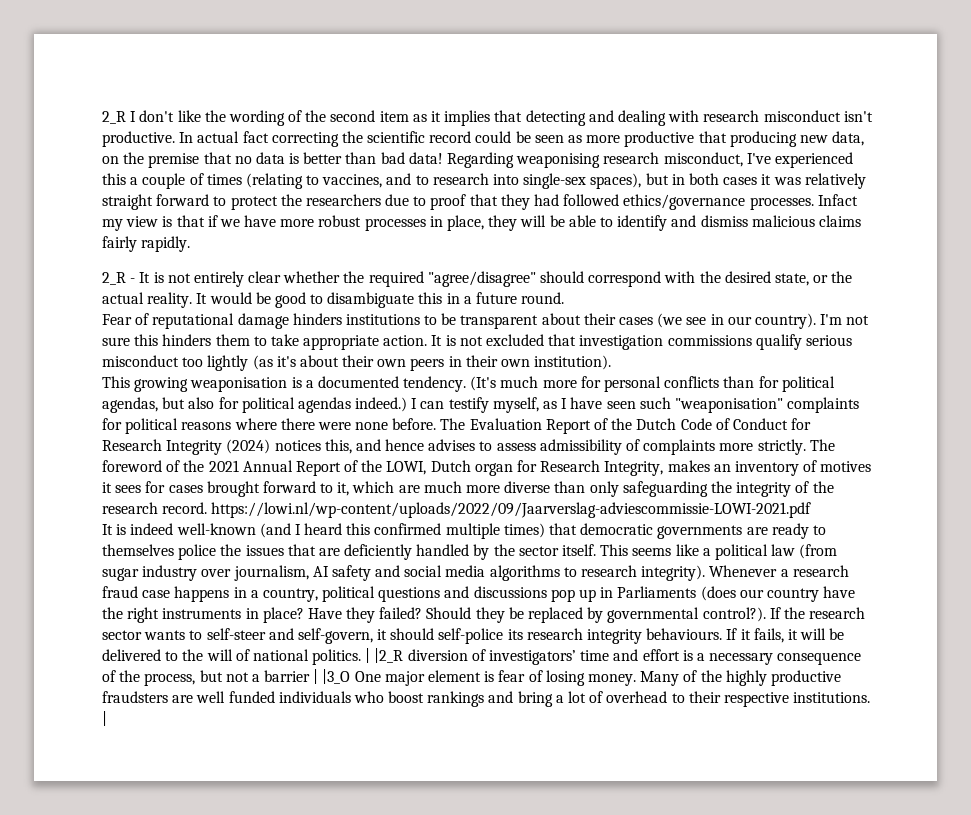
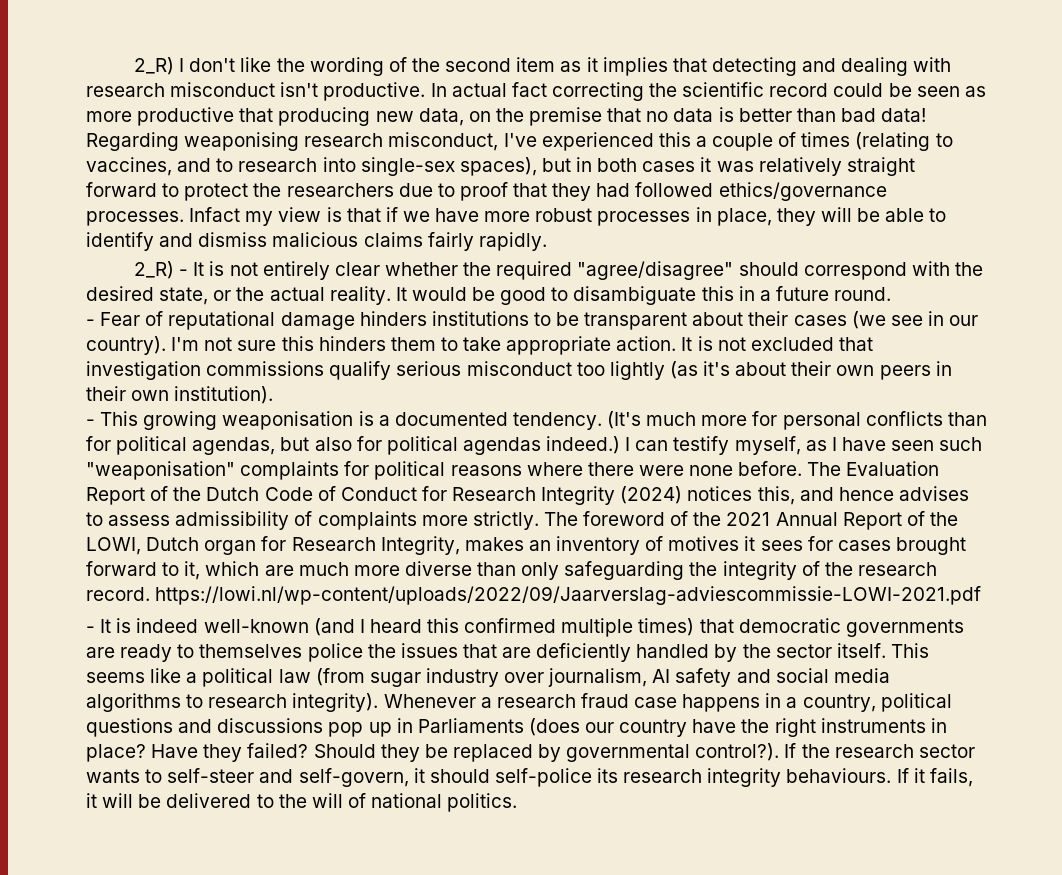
- 2_R I don't like the wording of the second item as it implies that detecting and dealing with research misconduct isn't productive.
+ 2_R) I don't like the wording of the second item as it implies that detecting and dealing with research misconduct isn't productive.
- 2_R - It is not entirely clear whether the required "agree/disagree" should correspond with the desired state, or the actual reality.
+ 2_R) - It is not entirely clear whether the required "agree/disagree" should correspond with the desired state, or the actual reality.
- Fear of reputational damage hinders institutions to be transparent about their cases (we see in our country).
+ - Fear of reputational damage hinders institutions to be transparent about their cases (we see in our country).
- This growing weaponisation is a documented tendency.
+ - This growing weaponisation is a documented tendency.
- It is indeed well-known (and I heard this confirmed multiple times) that democratic governments are ready to themselves police the issues that are deficiently handled by the sector itself.
+ - It is indeed well-known (and I heard this confirmed multiple times) that democratic governments are ready to themselves police the issues that are deficiently handled by the sector itself.
- | |2_R diversion of investigators’ time and effort is a necessary consequence of the process, but not a barrier | |3_O One major element is fear of losing money. Many of the highly productive fraudsters are well funded individuals who boost rankings and bring a lot of overhead to their respective institutions. |

